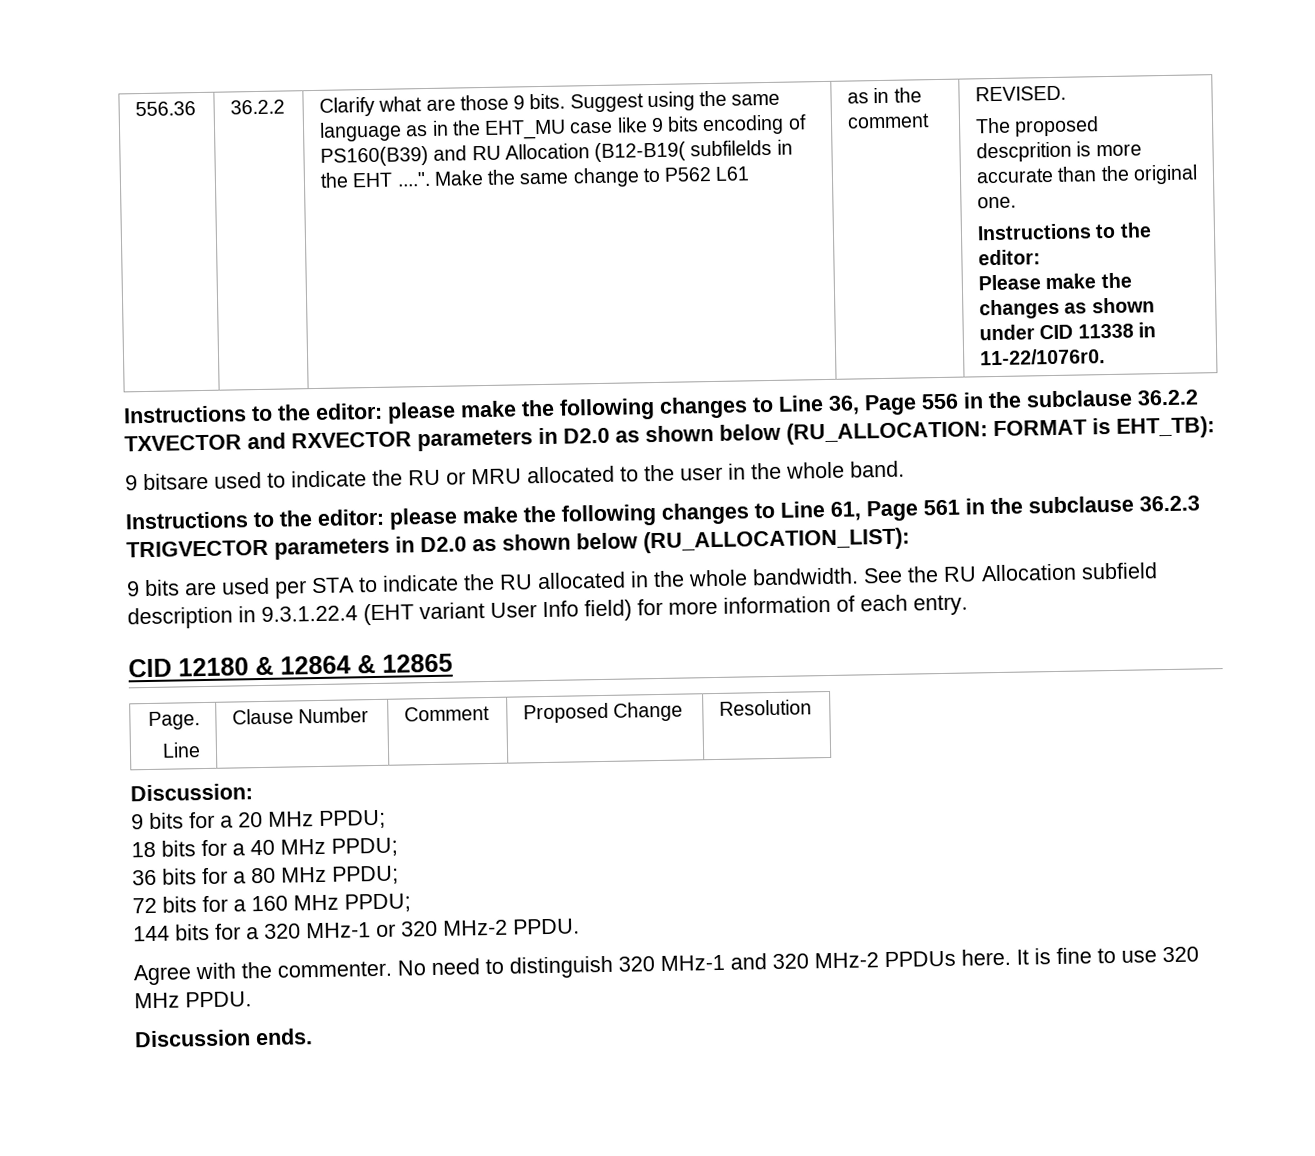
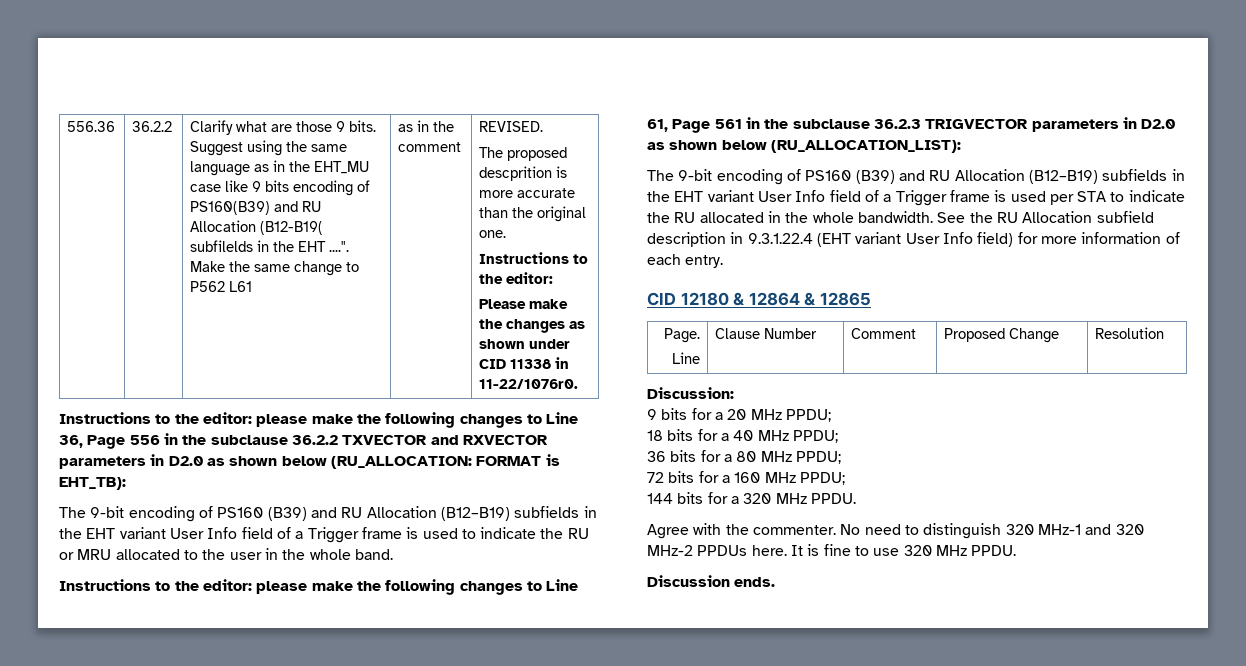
- 9 bitsare used to indicate the RU or MRU allocated to the user in the whole band.
+ The 9-bit encoding of PS160 (B39) and RU Allocation (B12–B19) subfields in the EHT variant User Info field of a Trigger frame is used to indicate the RU or MRU allocated to the user in the whole band.
- 9 bits are used per STA to indicate the RU allocated in the whole bandwidth.
+ The 9-bit encoding of PS160 (B39) and RU Allocation (B12–B19) subfields in the EHT variant User Info field of a Trigger frame is used per STA to indicate the RU allocated in the whole bandwidth.
- 144 bits for a 320 MHz-1 or 320 MHz-2 PPDU.
+ 144 bits for a 320 MHz PPDU.

